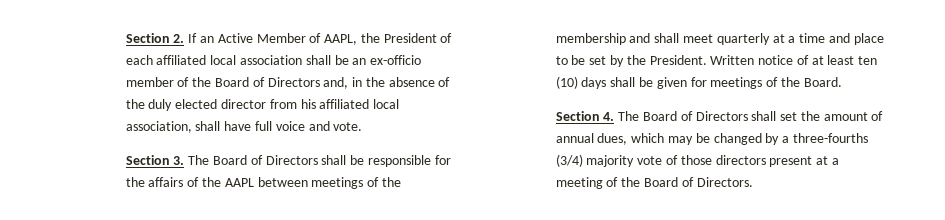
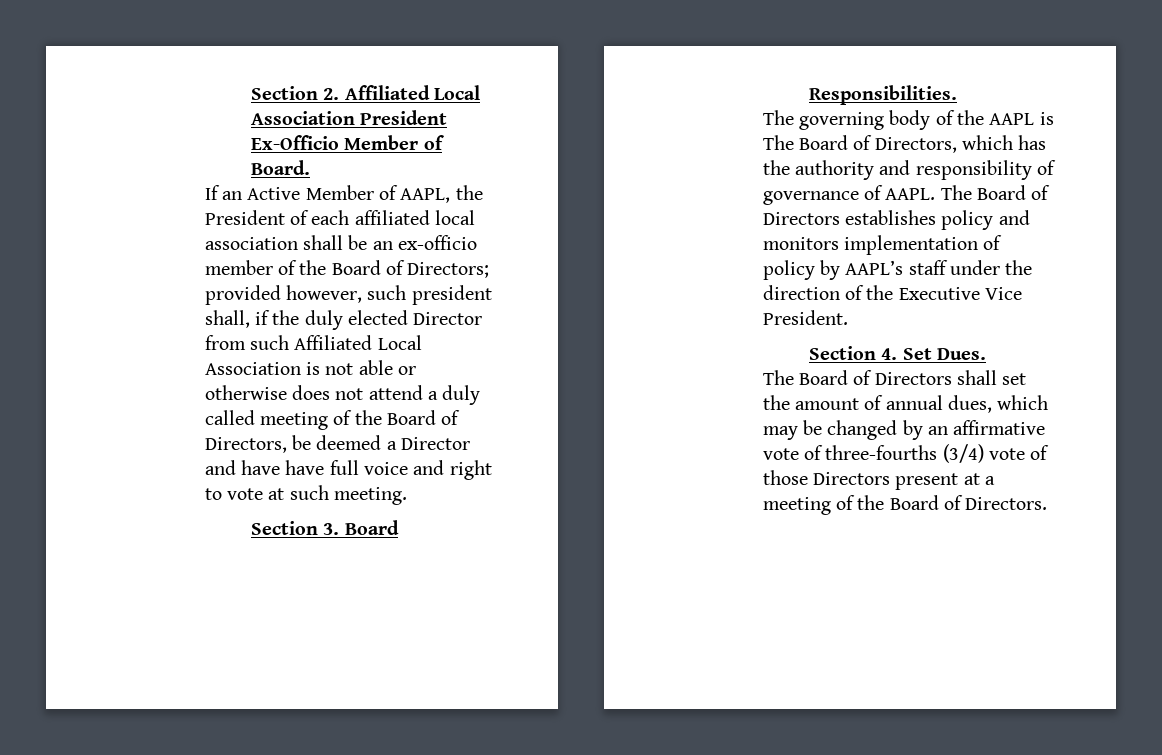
- Section 2. If an Active Member of AAPL, the President of each affiliated local association shall be an ex-officio member of the Board of Directors and, in the absence of the duly elected director from his affiliated local association, shall have full voice and vote.
- Section 3. The Board of Directors shall be responsible for the affairs of the AAPL between meetings of the membership and shall meet quarterly at a time and place to be set by the President. Written notice of at least ten (10) days shall be given for meetings of the Board.
+ Section 2. Affiliated Local Association President Ex-Officio Member of Board.
+ If an Active Member of AAPL, the President of each affiliated local association shall be an ex-officio member of the Board of Directors; provided however, such president shall, if the duly elected Director from such Affiliated Local Association is not able or otherwise does not attend a duly called meeting of the Board of Directors, be deemed a Director and have have full voice and right to vote at such meeting.
+ Section 3. Board Responsibilities.
+ The governing body of the AAPL is The Board of Directors, which has the authority and responsibility of governance of AAPL. The Board of Directors establishes policy and monitors implementation of policy by AAPL’s staff under the direction of the Executive Vice President.
- Section 4. The Board of Directors shall set the amount of annual dues, which may be changed by a three-fourths (3/4) majority vote of those directors present at a meeting of the Board of Directors.
+ Section 4. Set Dues.
+ The Board of Directors shall set the amount of annual dues, which may be changed by an affirmative vote of three-fourths (3/4) vote of those Directors present at a meeting of the Board of Directors.

